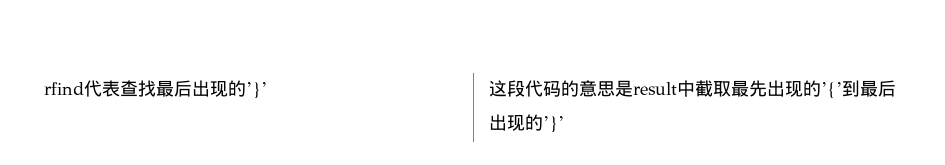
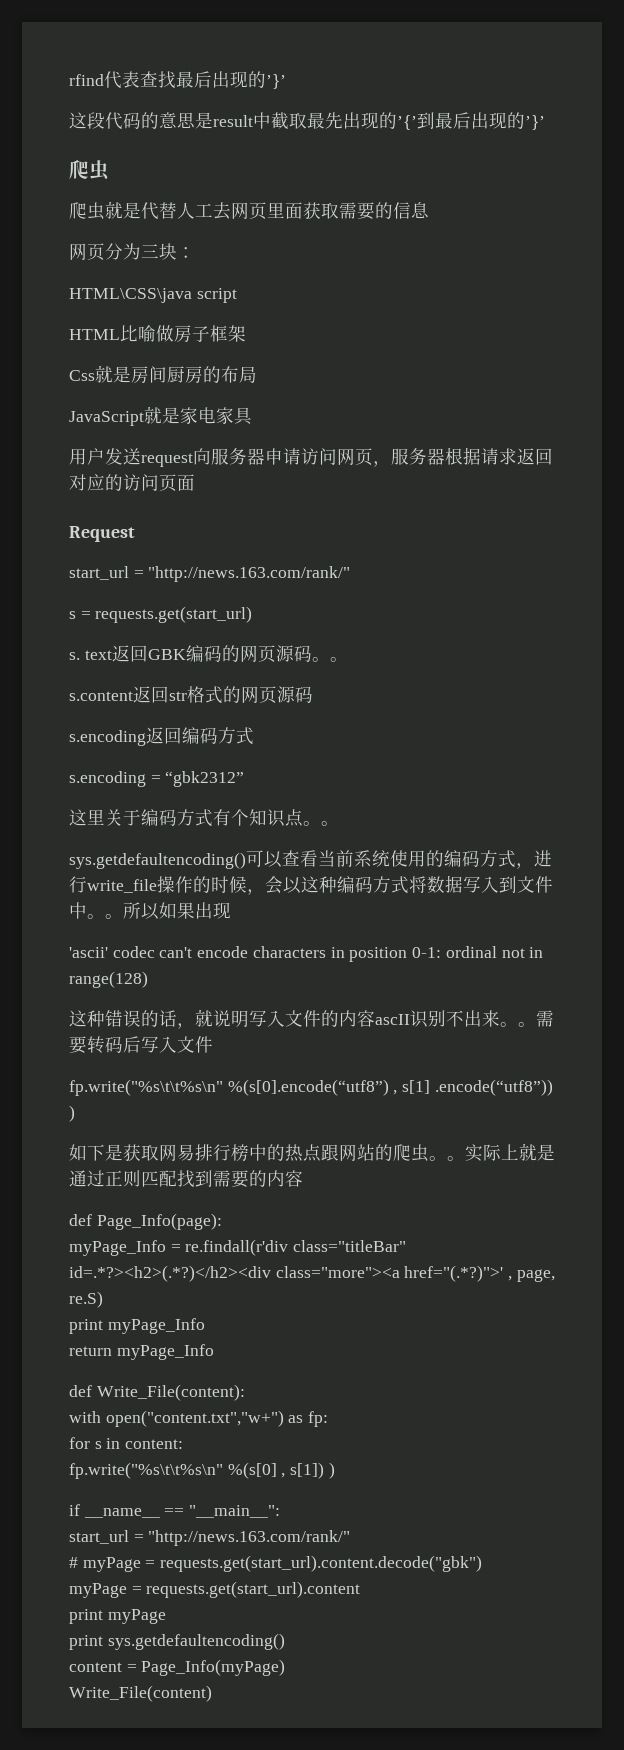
  这段代码的意思是result中截取最先出现的’{’到最后出现的’}’
+ 爬虫
+ 爬虫就是代替人工去网页里面获取需要的信息
+ 网页分为三块：
+ HTML\CSS\java script
+ HTML比喻做房子框架
+ Css就是房间厨房的布局
+ JavaScript就是家电家具
+ 用户发送request向服务器申请访问网页，服务器根据请求返回对应的访问页面
+ Request
+ start_url = "http://news.163.com/rank/"
+ s = requests.get(start_url)
+ s. text返回GBK编码的网页源码。。
+ s.content返回str格式的网页源码
+ s.encoding返回编码方式
+ s.encoding = “gbk2312”
+ 这里关于编码方式有个知识点。。
+ sys.getdefaultencoding()可以查看当前系统使用的编码方式，进行write_file操作的时候，会以这种编码方式将数据写入到文件中。。所以如果出现
+ 'ascii' codec can't encode characters in position 0-1: ordinal not in range(128)
+ 这种错误的话，就说明写入文件的内容ascII识别不出来。。需要转码后写入文件
+ fp.write("%s\t\t%s\n" %(s[0].encode(“utf8”) , s[1] .encode(“utf8”)) )
+ 如下是获取网易排行榜中的热点跟网站的爬虫。。实际上就是通过正则匹配找到需要的内容
+ def Page_Info(page):
+ myPage_Info = re.findall(r'div class="titleBar" id=.*?><h2>(.*?)</h2><div class="more"><a href="(.*?)">' , page, re.S)
+ print myPage_Info
+ return myPage_Info
+ def Write_File(content):
+ with open("content.txt","w+") as fp:
+ for s in content:
+ fp.write("%s\t\t%s\n" %(s[0] , s[1]) )
+ if __name__ == "__main__":
+ start_url = "http://news.163.com/rank/"
+ # myPage = requests.get(start_url).content.decode("gbk")
+ myPage = requests.get(start_url).content
+ print myPage
+ print sys.getdefaultencoding()
+ content = Page_Info(myPage)
+ Write_File(content)

